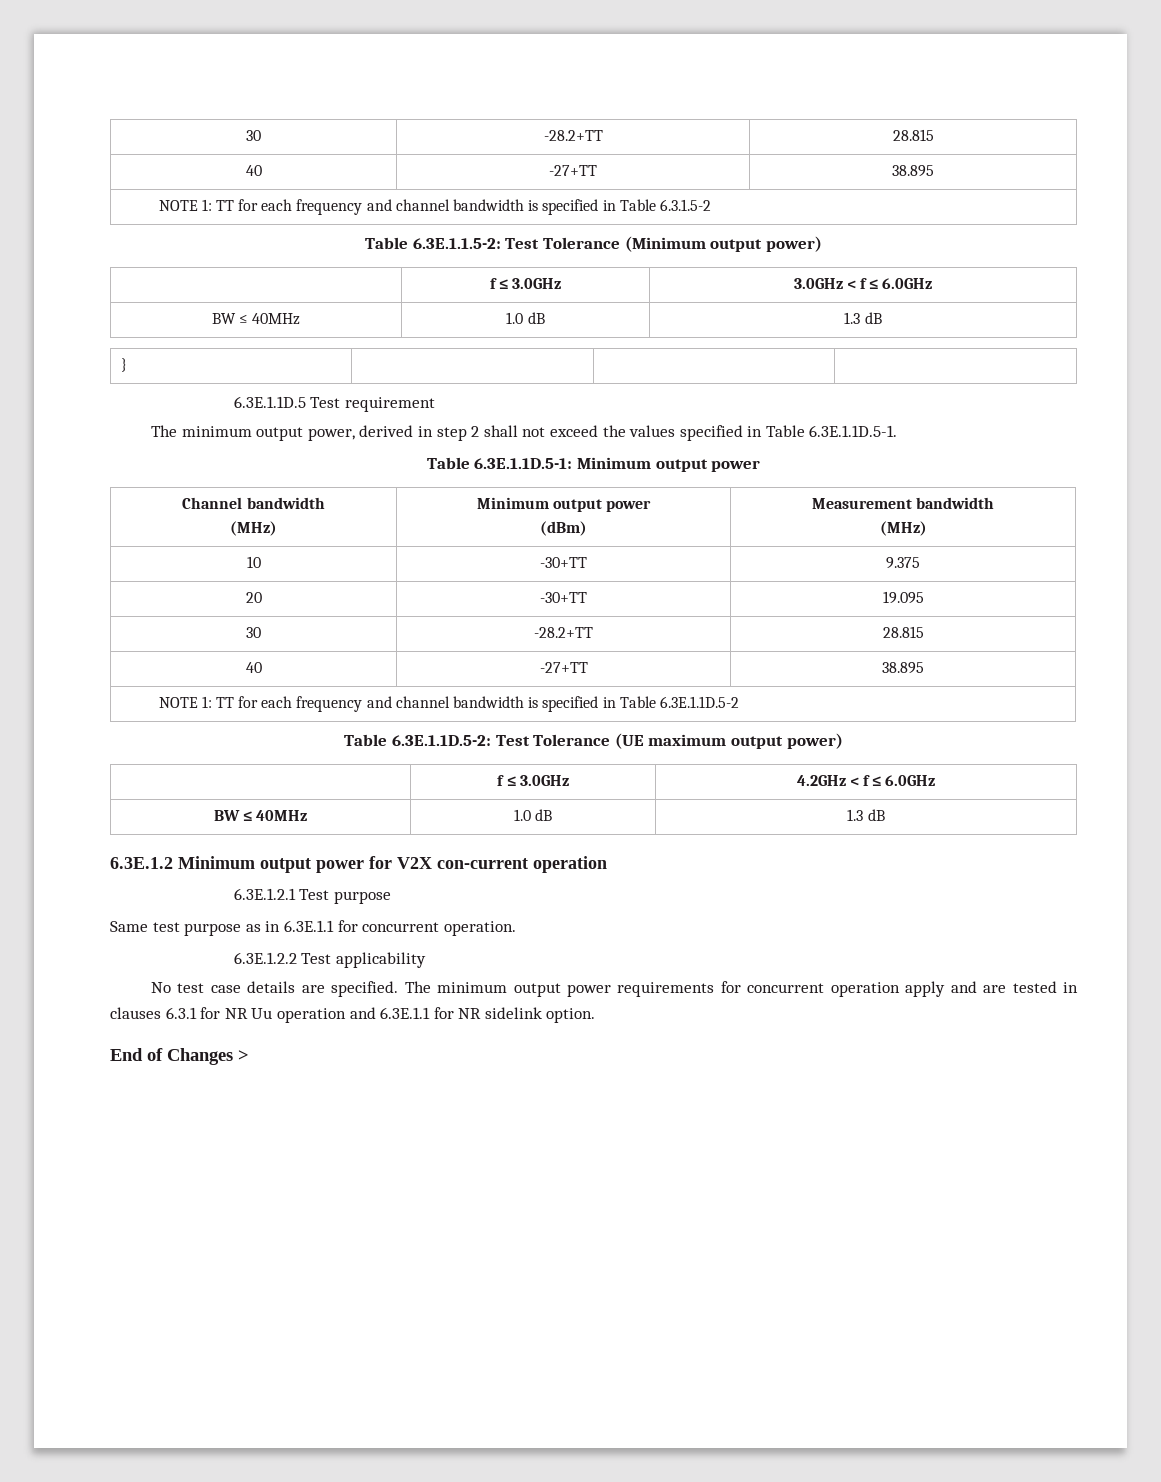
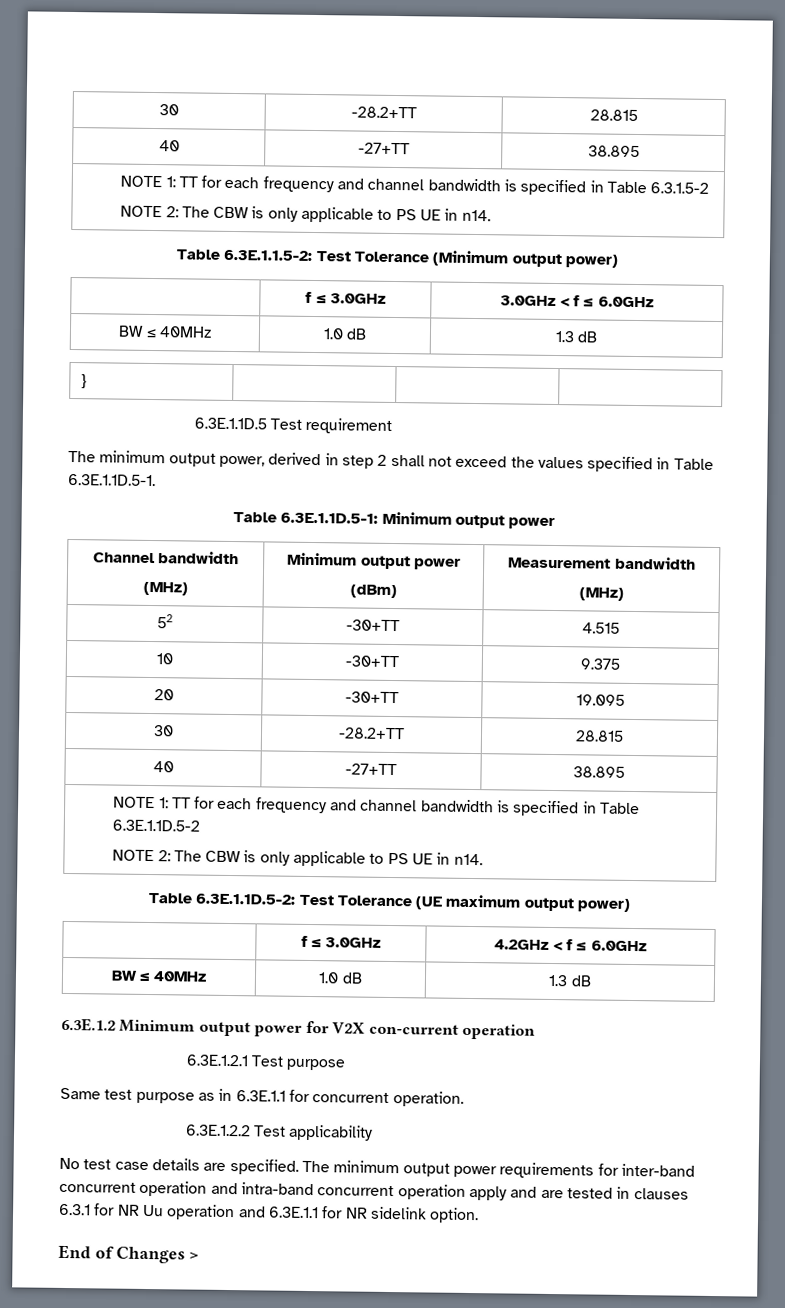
  NOTE 1: TT for each frequency and channel bandwidth is specified in Table 6.3.1.5-2
+ NOTE 2: The CBW is only applicable to PS UE in n14.
+ 52 | -30+TT | 4.515
  NOTE 1: TT for each frequency and channel bandwidth is specified in Table 6.3E.1.1D.5-2
+ NOTE 2: The CBW is only applicable to PS UE in n14.
- The minimum output power requirements for concurrent operation apply and are tested in clauses 6.3.1 for NR Uu operation and 6.3E.1.1 for NR sidelink option.
+ The minimum output power requirements for inter-band concurrent operation and intra-band concurrent operation apply and are tested in clauses 6.3.1 for NR Uu operation and 6.3E.1.1 for NR sidelink option.

